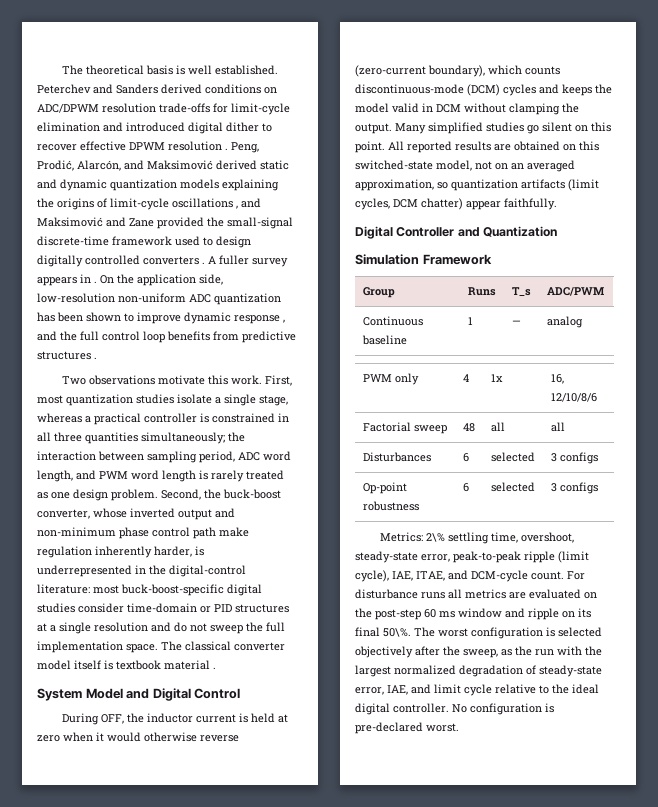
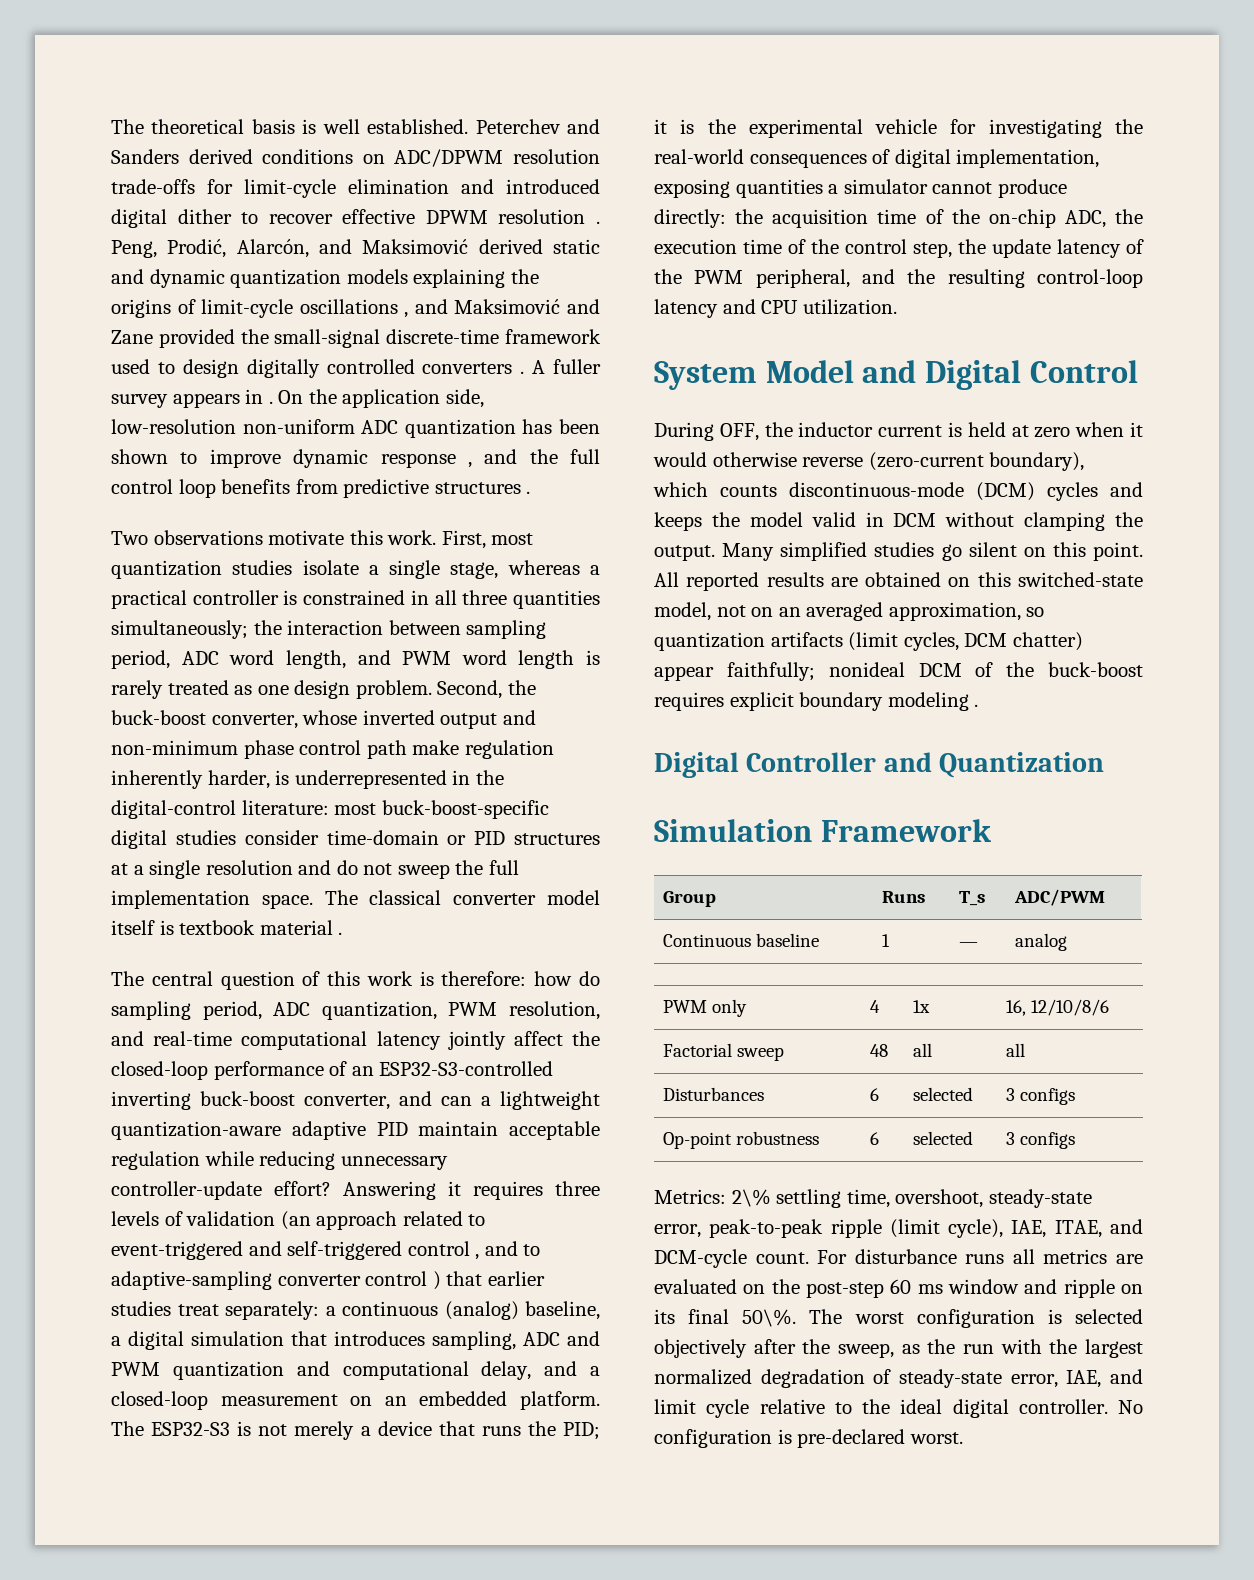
+ The central question of this work is therefore: how do sampling period, ADC quantization, PWM resolution, and real-time computational latency jointly affect the closed-loop performance of an ESP32-S3-controlled inverting buck-boost converter, and can a lightweight quantization-aware adaptive PID maintain acceptable regulation while reducing unnecessary controller-update effort? Answering it requires three levels of validation (an approach related to event-triggered and self-triggered control , and to adaptive-sampling converter control ) that earlier studies treat separately: a continuous (analog) baseline, a digital simulation that introduces sampling, ADC and PWM quantization and computational delay, and a closed-loop measurement on an embedded platform. The ESP32-S3 is not merely a device that runs the PID; it is the experimental vehicle for investigating the real-world consequences of digital implementation, exposing quantities a simulator cannot produce directly: the acquisition time of the on-chip ADC, the execution time of the control step, the update latency of the PWM peripheral, and the resulting control-loop latency and CPU utilization.
- All reported results are obtained on this switched-state model, not on an averaged approximation, so quantization artifacts (limit cycles, DCM chatter) appear faithfully.
+ All reported results are obtained on this switched-state model, not on an averaged approximation, so quantization artifacts (limit cycles, DCM chatter) appear faithfully; nonideal DCM of the buck-boost requires explicit boundary modeling .

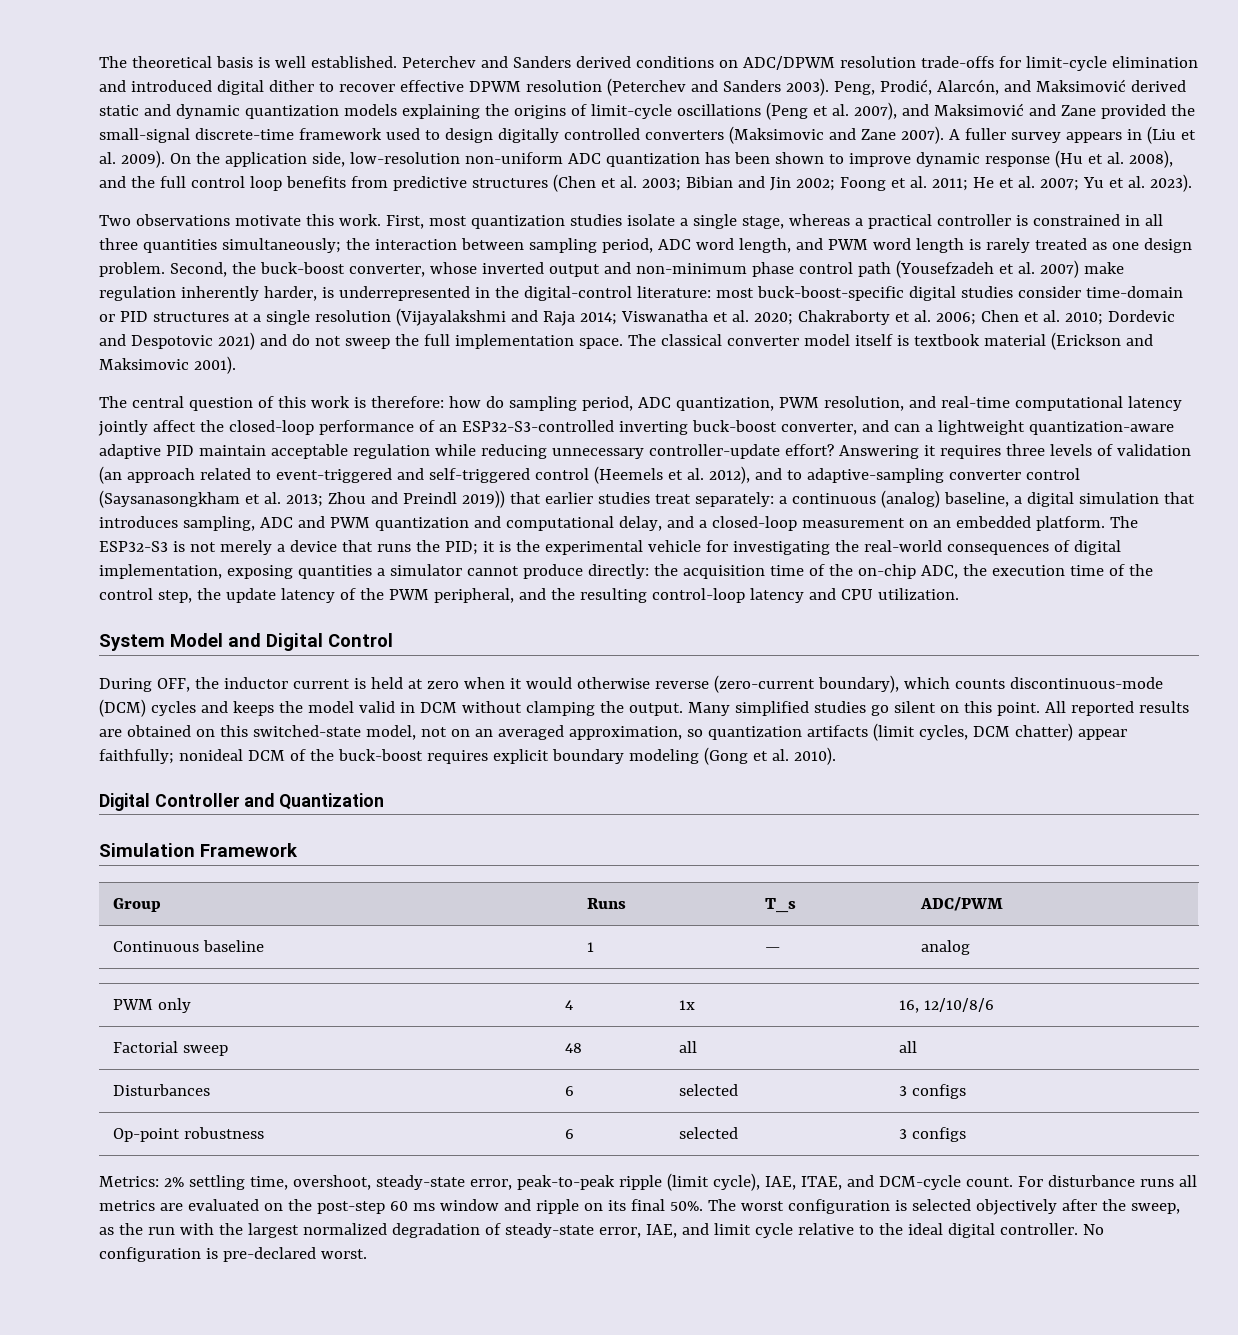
- Peterchev and Sanders derived conditions on ADC/DPWM resolution trade-offs for limit-cycle elimination and introduced digital dither to recover effective DPWM resolution .
+ Peterchev and Sanders derived conditions on ADC/DPWM resolution trade-offs for limit-cycle elimination and introduced digital dither to recover effective DPWM resolution (Peterchev and Sanders 2003).
- Peng, Prodić, Alarcón, and Maksimović derived static and dynamic quantization models explaining the origins of limit-cycle oscillations , and Maksimović and Zane provided the small-signal discrete-time framework used to design digitally controlled converters .
+ Peng, Prodić, Alarcón, and Maksimović derived static and dynamic quantization models explaining the origins of limit-cycle oscillations (Peng et al. 2007), and Maksimović and Zane provided the small-signal discrete-time framework used to design digitally controlled converters (Maksimovic and Zane 2007).
- A fuller survey appears in .
+ A fuller survey appears in (Liu et al. 2009).
- On the application side, low-resolution non-uniform ADC quantization has been shown to improve dynamic response , and the full control loop benefits from predictive structures .
+ On the application side, low-resolution non-uniform ADC quantization has been shown to improve dynamic response (Hu et al. 2008), and the full control loop benefits from predictive structures (Chen et al. 2003; Bibian and Jin 2002; Foong et al. 2011; He et al. 2007; Yu et al. 2023).
- Second, the buck-boost converter, whose inverted output and non-minimum phase control path make regulation inherently harder, is underrepresented in the digital-control literature: most buck-boost-specific digital studies consider time-domain or PID structures at a single resolution and do not sweep the full implementation space.
+ Second, the buck-boost converter, whose inverted output and non-minimum phase control path (Yousefzadeh et al. 2007) make regulation inherently harder, is underrepresented in the digital-control literature: most buck-boost-specific digital studies consider time-domain or PID structures at a single resolution (Vijayalakshmi and Raja 2014; Viswanatha et al. 2020; Chakraborty et al. 2006; Chen et al. 2010; Dordevic and Despotovic 2021) and do not sweep the full implementation space.
- The classical converter model itself is textbook material .
+ The classical converter model itself is textbook material (Erickson and Maksimovic 2001).
- Answering it requires three levels of validation (an approach related to event-triggered and self-triggered control , and to adaptive-sampling converter control ) that earlier studies treat separately: a continuous (analog) baseline, a digital simulation that introduces sampling, ADC and PWM quantization and computational delay, and a closed-loop measurement on an embedded platform.
+ Answering it requires three levels of validation (an approach related to event-triggered and self-triggered control (Heemels et al. 2012), and to adaptive-sampling converter control (Saysanasongkham et al. 2013; Zhou and Preindl 2019)) that earlier studies treat separately: a continuous (analog) baseline, a digital simulation that introduces sampling, ADC and PWM quantization and computational delay, and a closed-loop measurement on an embedded platform.
- All reported results are obtained on this switched-state model, not on an averaged approximation, so quantization artifacts (limit cycles, DCM chatter) appear faithfully; nonideal DCM of the buck-boost requires explicit boundary modeling .
+ All reported results are obtained on this switched-state model, not on an averaged approximation, so quantization artifacts (limit cycles, DCM chatter) appear faithfully; nonideal DCM of the buck-boost requires explicit boundary modeling (Gong et al. 2010).
- Metrics: 2\% settling time, overshoot, steady-state error, peak-to-peak ripple (limit cycle), IAE, ITAE, and DCM-cycle count.
+ Metrics: 2% settling time, overshoot, steady-state error, peak-to-peak ripple (limit cycle), IAE, ITAE, and DCM-cycle count.
- For disturbance runs all metrics are evaluated on the post-step 60 ms window and ripple on its final 50\%.
+ For disturbance runs all metrics are evaluated on the post-step 60 ms window and ripple on its final 50%.

